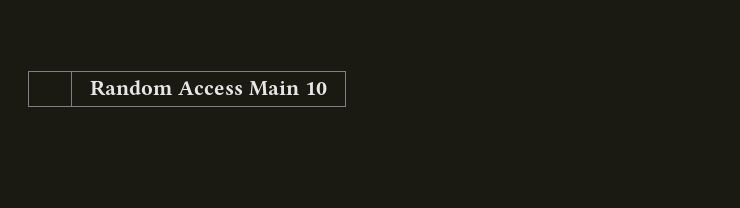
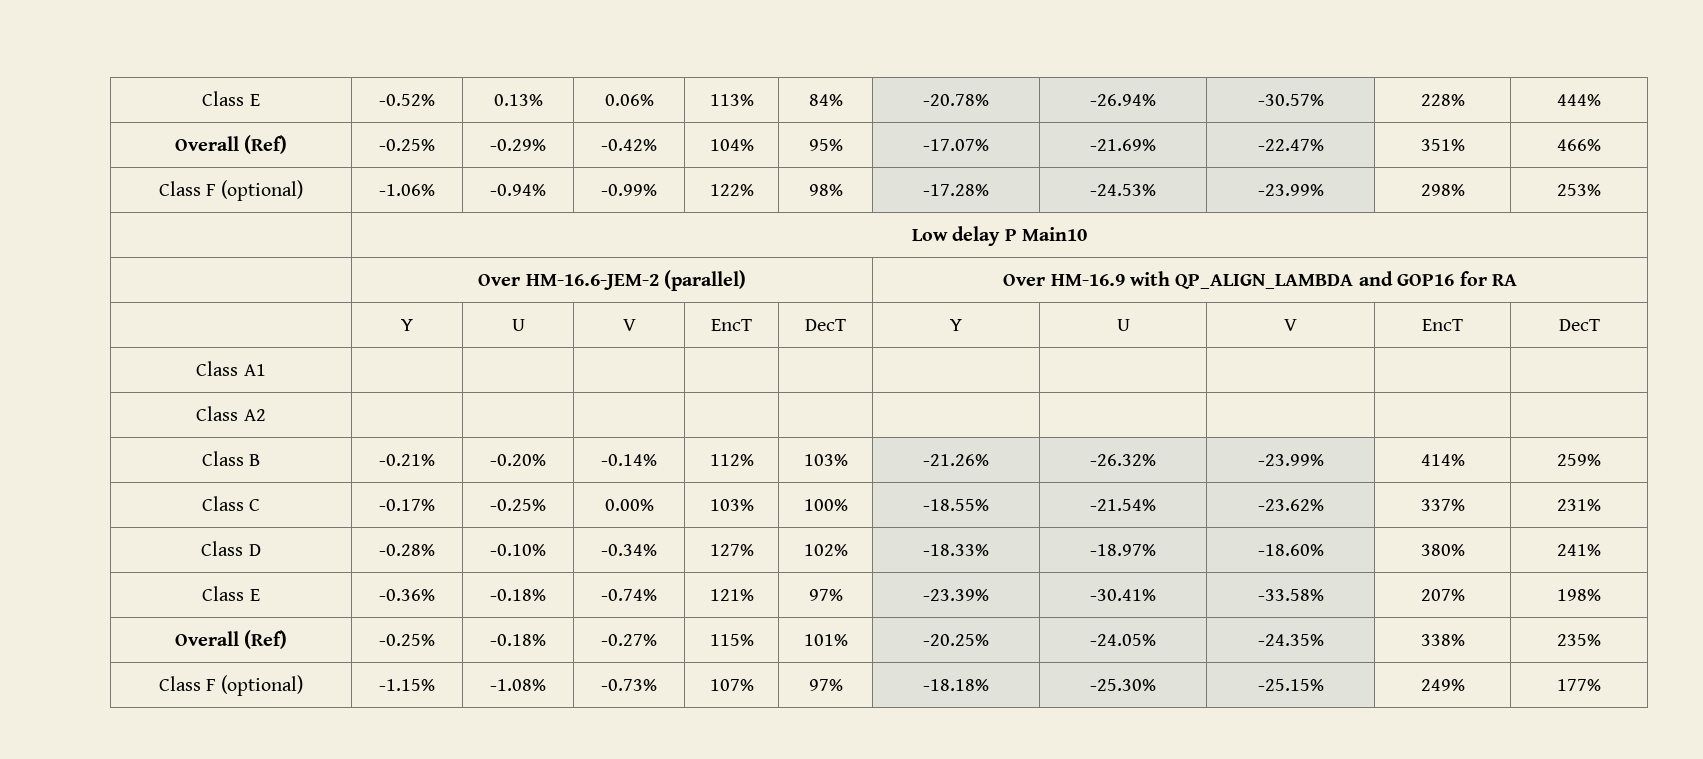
- | Random Access Main 10
+ Class E | -0.52% | 0.13% | 0.06% | 113% | 84% | -20.78% | -26.94% | -30.57% | 228% | 444%
+ Overall (Ref) | -0.25% | -0.29% | -0.42% | 104% | 95% | -17.07% | -21.69% | -22.47% | 351% | 466%
+ Class F (optional) | -1.06% | -0.94% | -0.99% | 122% | 98% | -17.28% | -24.53% | -23.99% | 298% | 253%
+ | Low delay P Main10
+ | Over HM-16.6-JEM-2 (parallel) | Over HM-16.9 with QP_ALIGN_LAMBDA and GOP16 for RA
+ | Y | U | V | EncT | DecT | Y | U | V | EncT | DecT
+ Class A1 | | | | | | | | | |
+ Class A2 | | | | | | | | | |
+ Class B | -0.21% | -0.20% | -0.14% | 112% | 103% | -21.26% | -26.32% | -23.99% | 414% | 259%
+ Class C | -0.17% | -0.25% | 0.00% | 103% | 100% | -18.55% | -21.54% | -23.62% | 337% | 231%
+ Class D | -0.28% | -0.10% | -0.34% | 127% | 102% | -18.33% | -18.97% | -18.60% | 380% | 241%
+ Class E | -0.36% | -0.18% | -0.74% | 121% | 97% | -23.39% | -30.41% | -33.58% | 207% | 198%
+ Overall (Ref) | -0.25% | -0.18% | -0.27% | 115% | 101% | -20.25% | -24.05% | -24.35% | 338% | 235%
+ Class F (optional) | -1.15% | -1.08% | -0.73% | 107% | 97% | -18.18% | -25.30% | -25.15% | 249% | 177%

